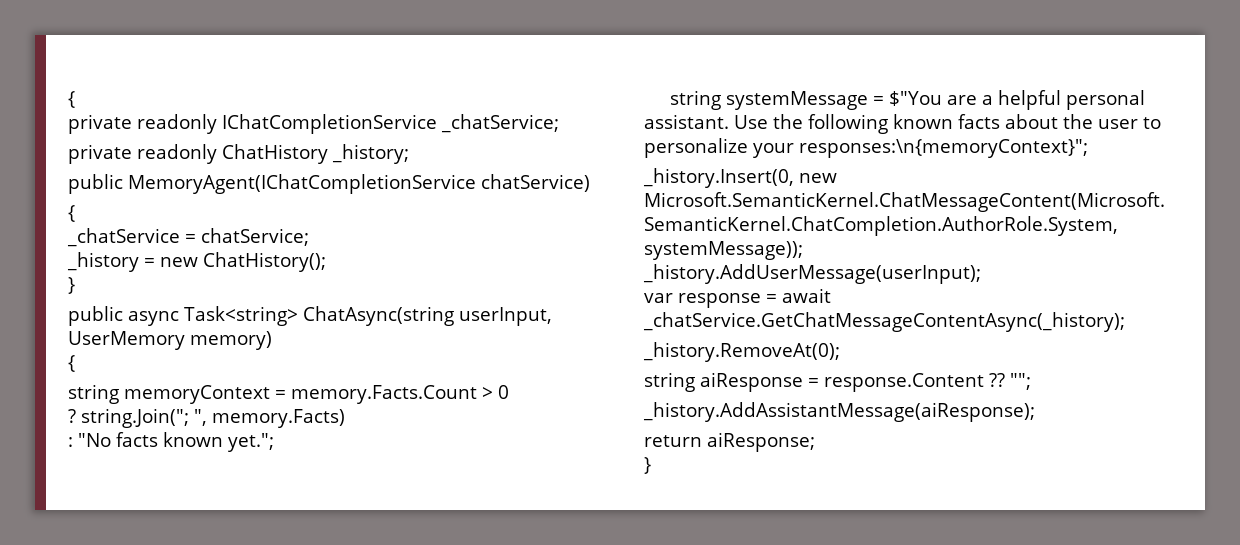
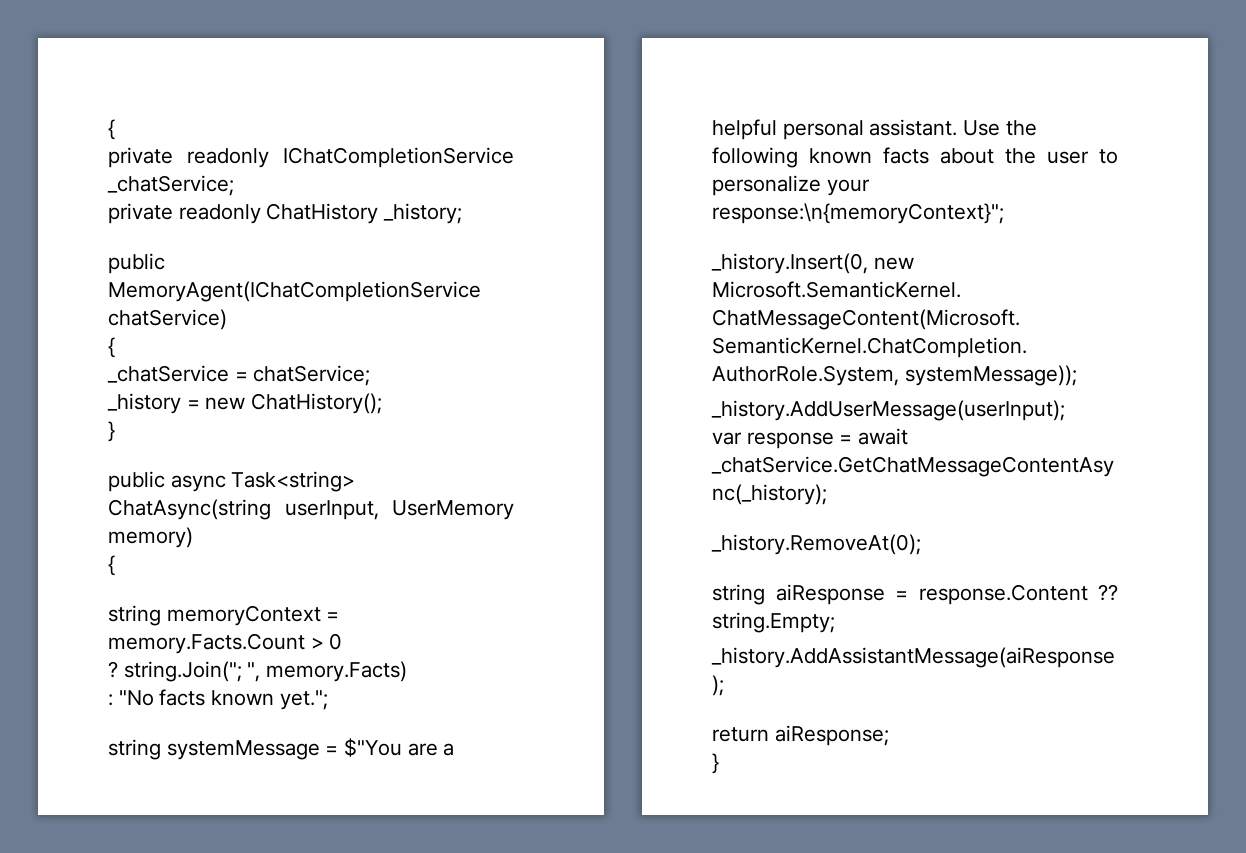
- Use the following known facts about the user to personalize your responses:\n{memoryContext}";
+ Use the following known facts about the user to personalize your response:\n{memoryContext}";
- string aiResponse = response.Content ?? "";
+ string aiResponse = response.Content ?? string.Empty;

